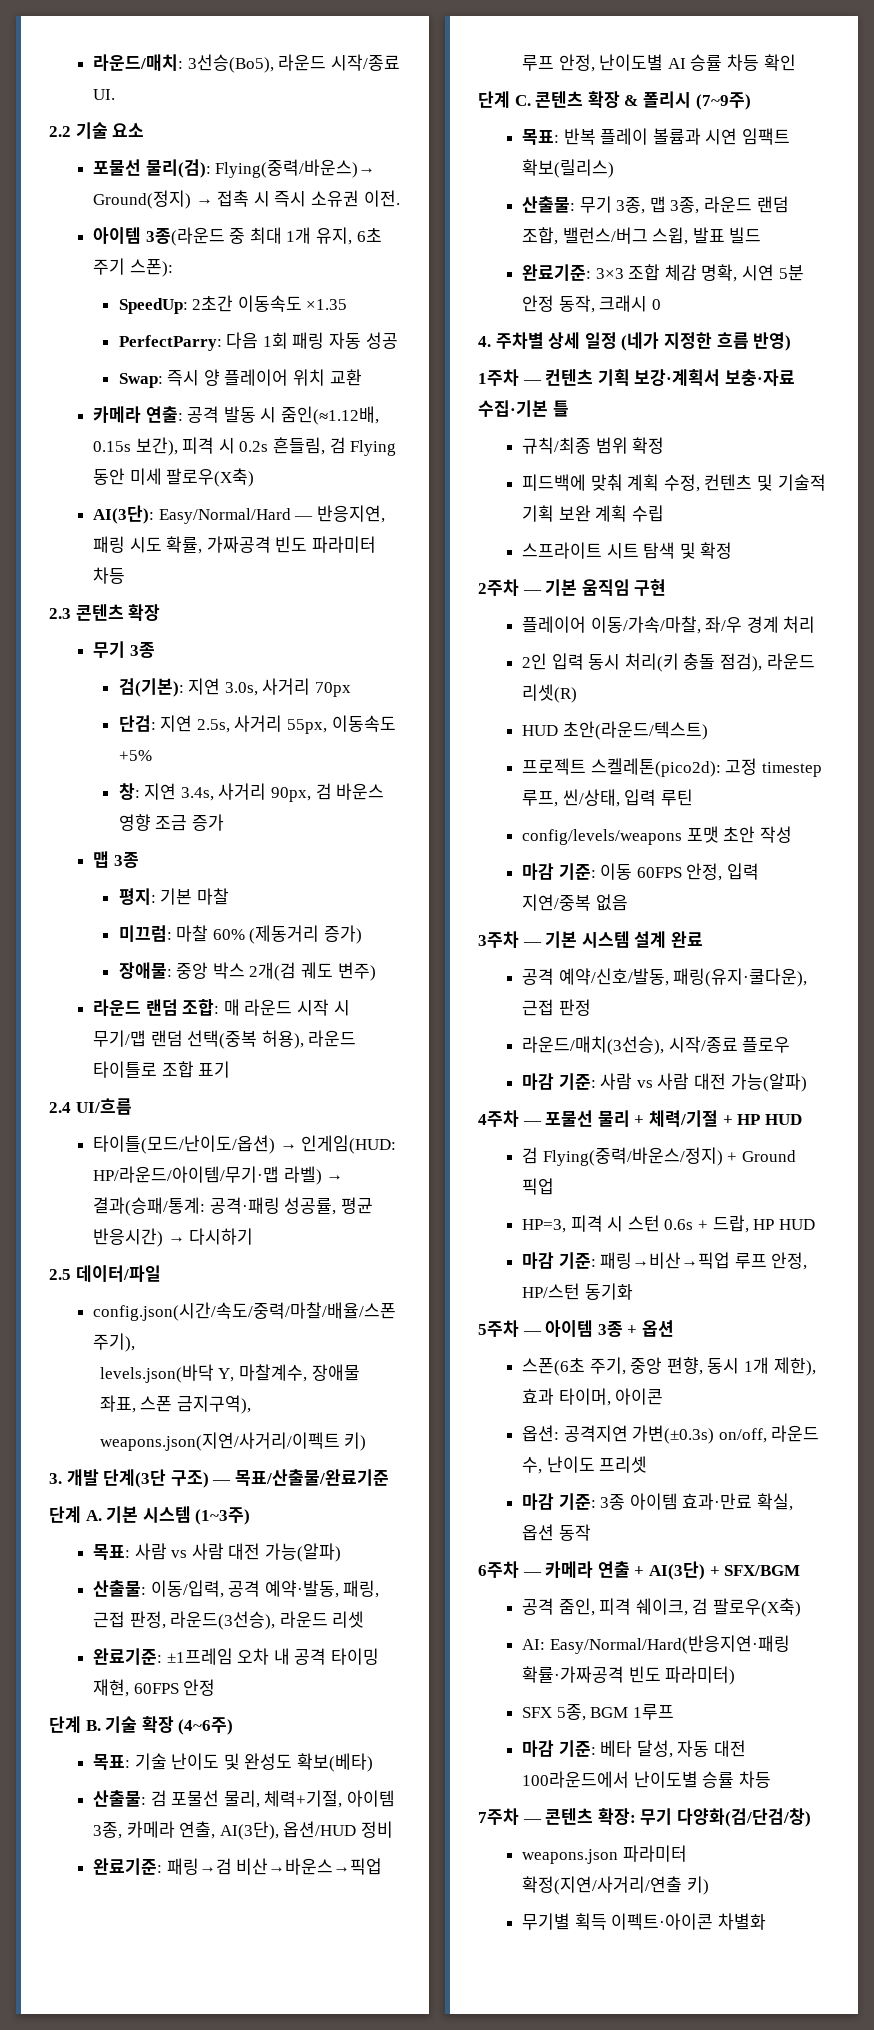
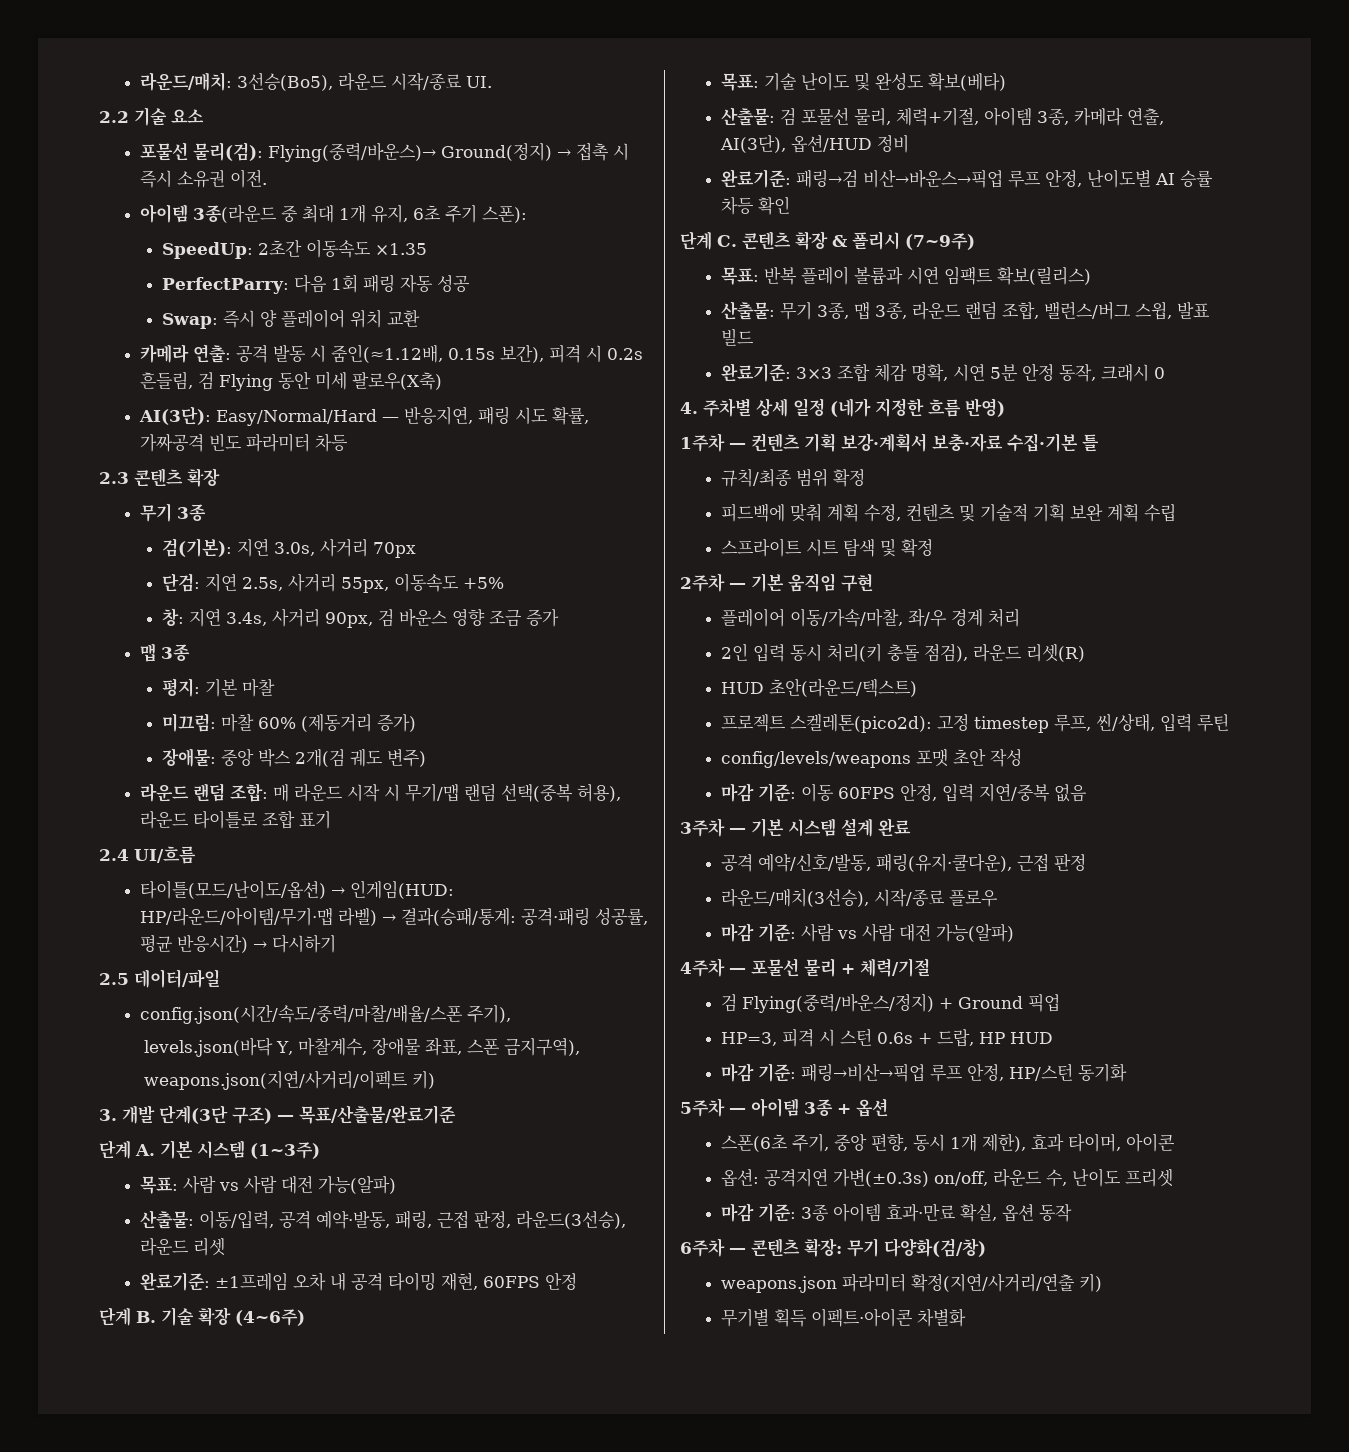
- 4주차 — 포물선 물리 + 체력/기절 + HP HUD
+ 4주차 — 포물선 물리 + 체력/기절
- 6주차 — 카메라 연출 + AI(3단) + SFX/BGM
- 공격 줌인, 피격 쉐이크, 검 팔로우(X축)
- AI: Easy/Normal/Hard(반응지연·패링 확률·가짜공격 빈도 파라미터)
- SFX 5종, BGM 1루프
- 마감 기준: 베타 달성, 자동 대전 100라운드에서 난이도별 승률 차등
- 7주차 — 콘텐츠 확장: 무기 다양화(검/단검/창)
+ 6주차 — 콘텐츠 확장: 무기 다양화(검/창)

